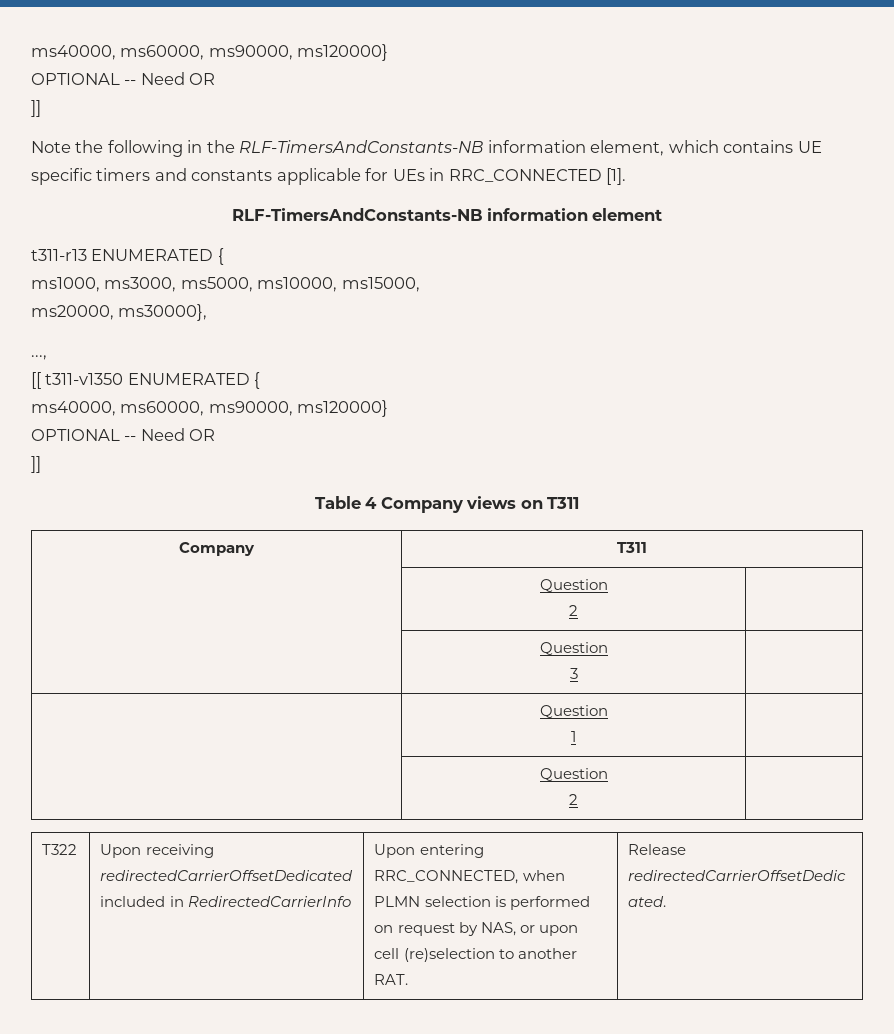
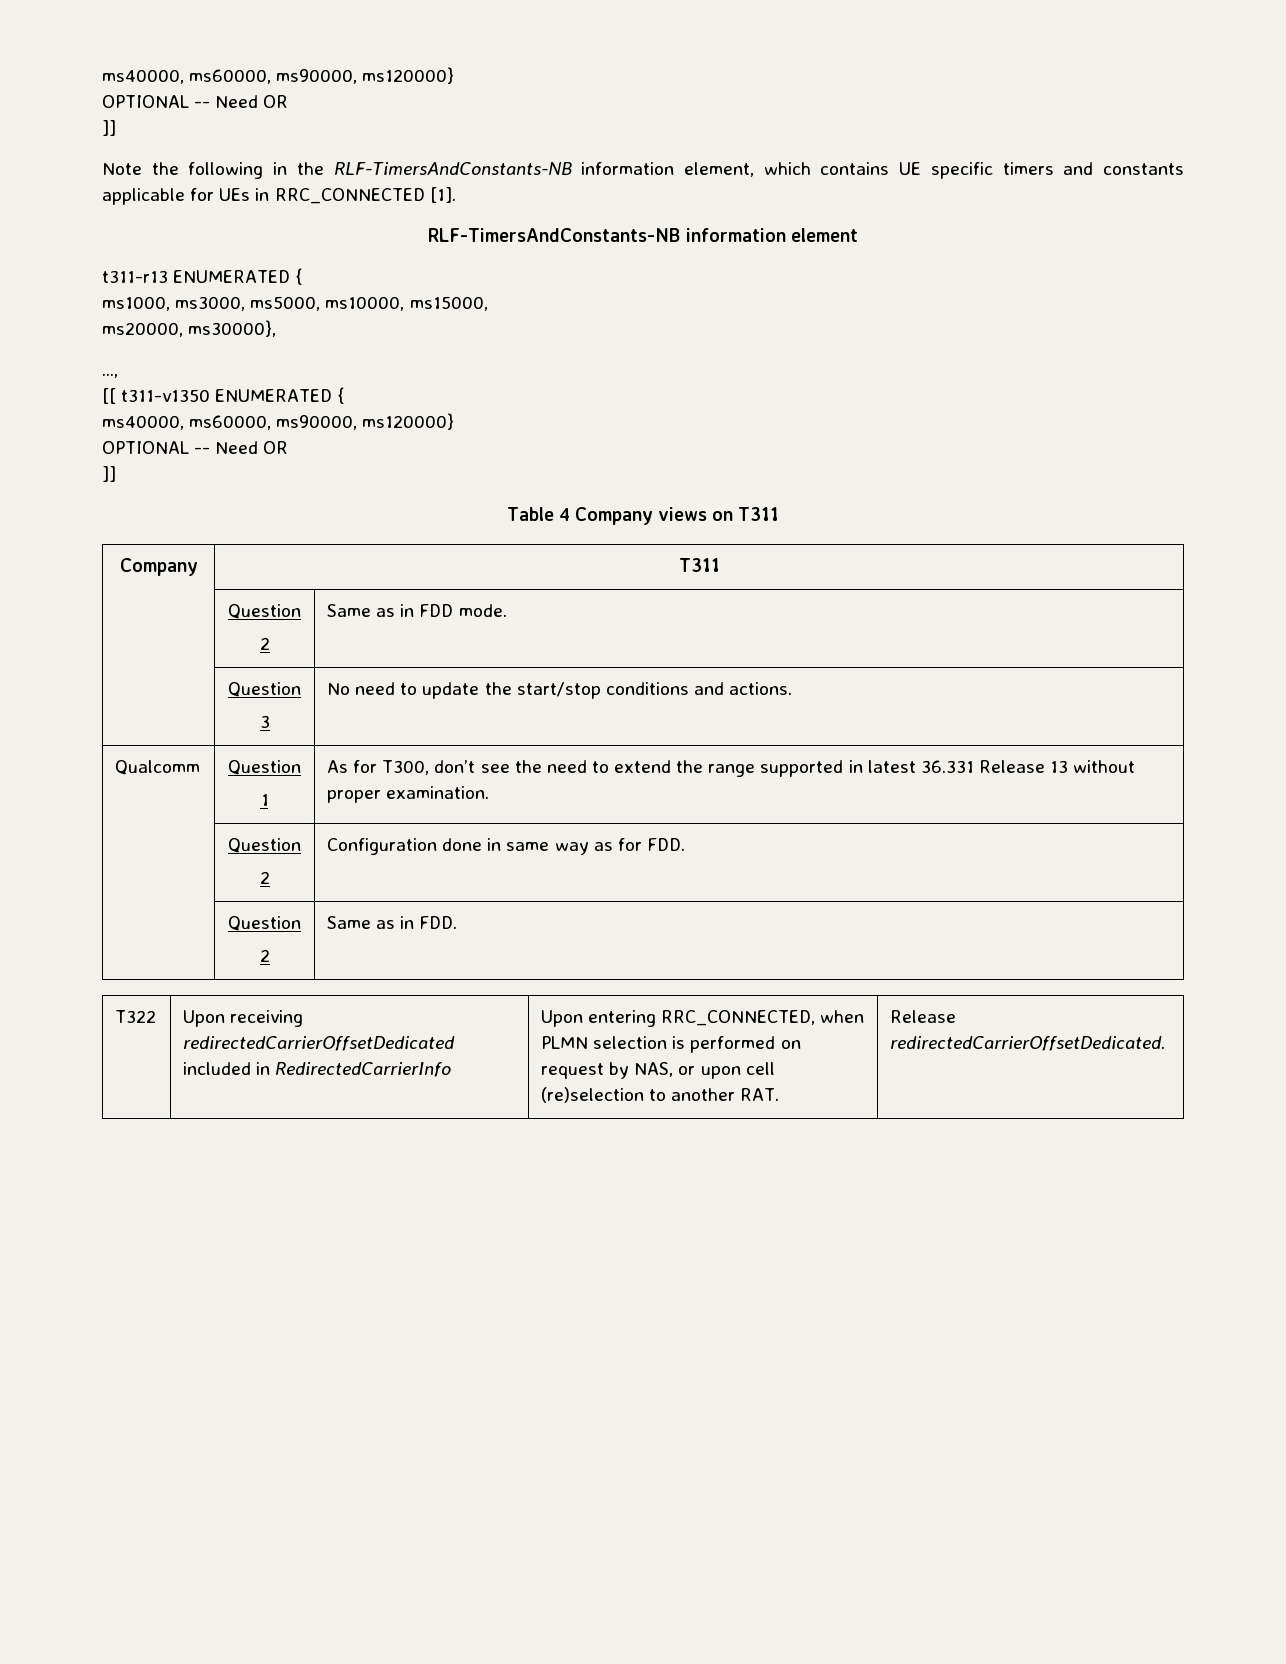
  Company | T311
  | Question
- 2 |
+ 2 | Same as in FDD mode.
  | Question
- 3 |
+ 3 | No need to update the start/stop conditions and actions.
+ Qualcomm | Question
+ 1 | As for T300, don’t see the need to extend the range supported in latest 36.331 Release 13 without proper examination.
  | Question
- 1 |
+ 2 | Configuration done in same way as for FDD.
  | Question
- 2 |
+ 2 | Same as in FDD.

